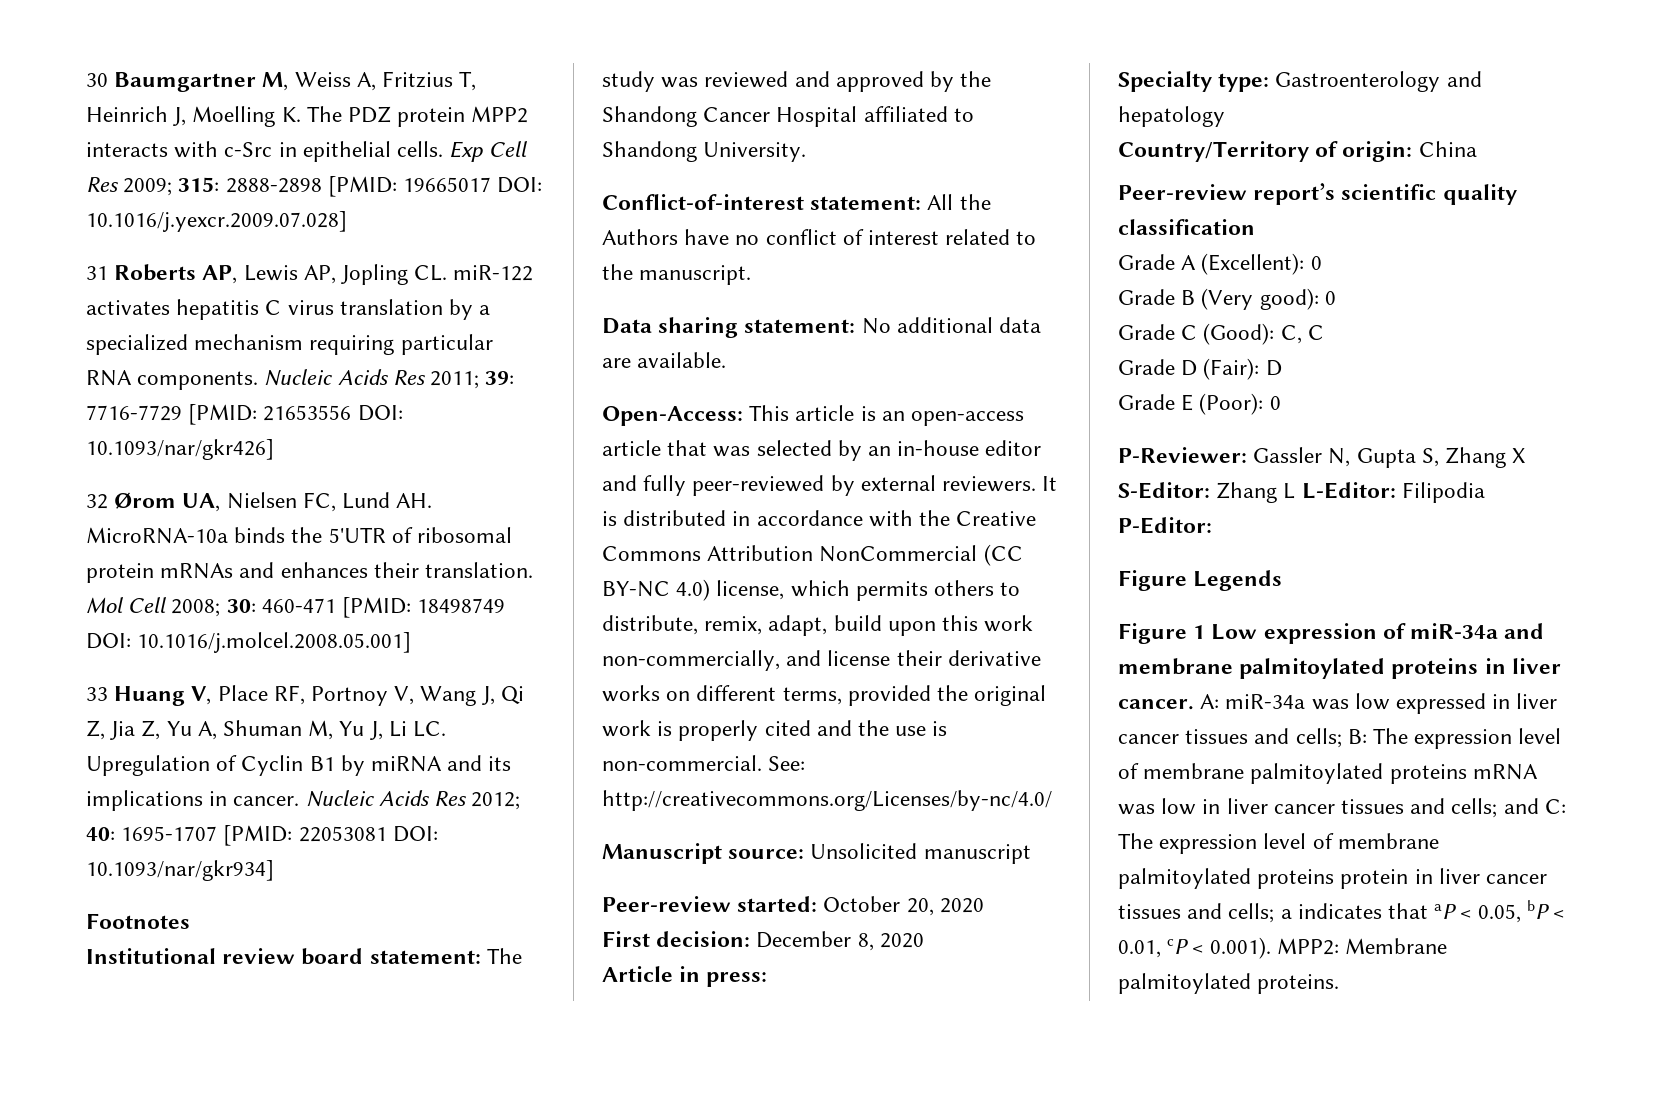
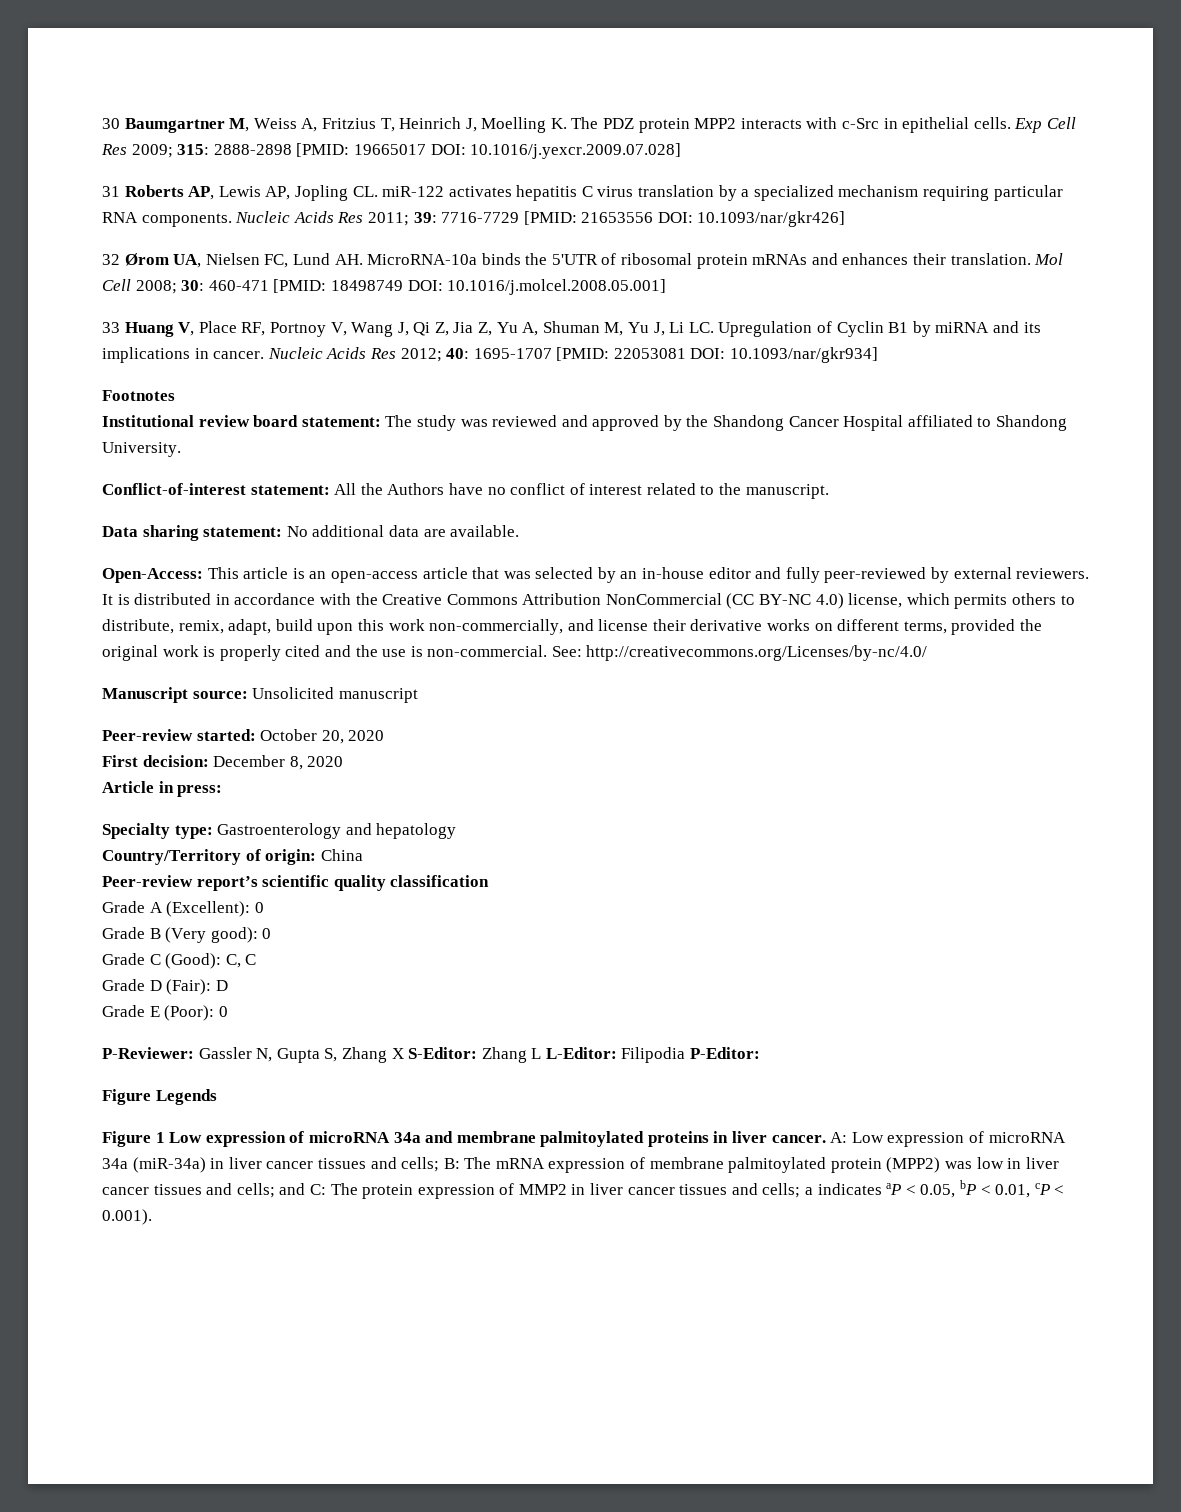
- Figure 1 Low expression of miR-34a and membrane palmitoylated proteins in liver cancer.
+ Figure 1 Low expression of microRNA 34a and membrane palmitoylated proteins in liver cancer.
- A: miR-34a was low expressed in liver cancer tissues and cells; B: The expression level of membrane palmitoylated proteins mRNA was low in liver cancer tissues and cells; and C: The expression level of membrane palmitoylated proteins protein in liver cancer tissues and cells; a indicates that aP < 0.05, bP < 0.01, cP < 0.001). MPP2: Membrane palmitoylated proteins.
+ A: Low expression of microRNA 34a (miR-34a) in liver cancer tissues and cells; B: The mRNA expression of membrane palmitoylated protein (MPP2) was low in liver cancer tissues and cells; and C: The protein expression of MMP2 in liver cancer tissues and cells; a indicates aP < 0.05, bP < 0.01, cP < 0.001).

